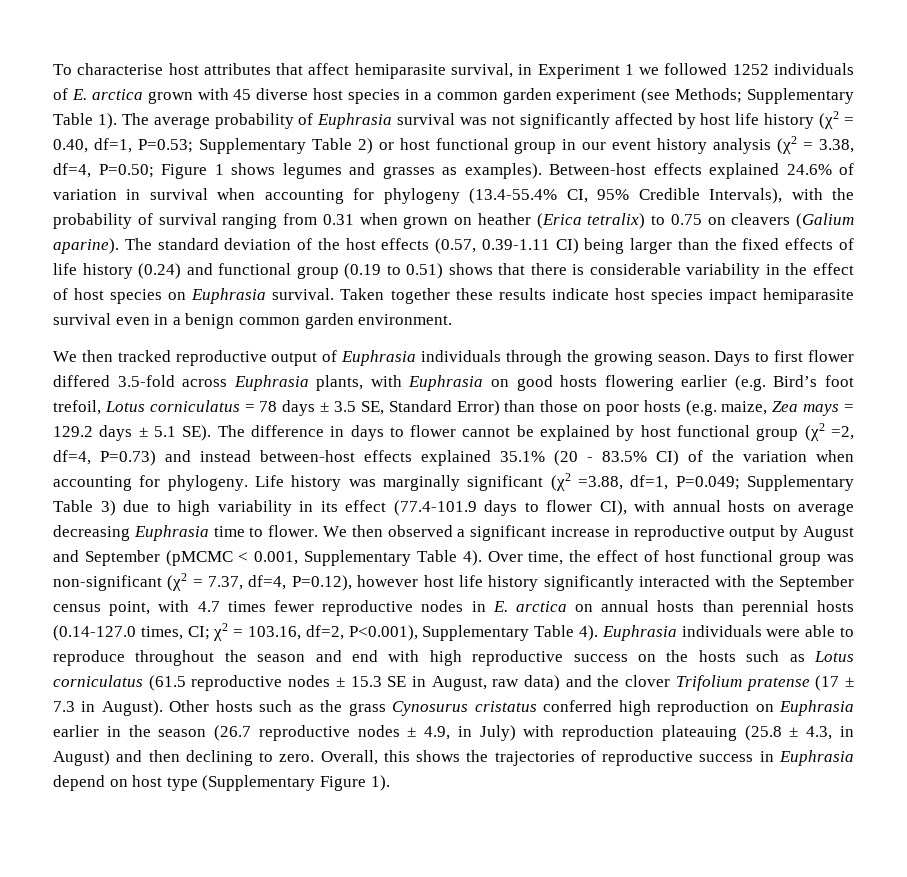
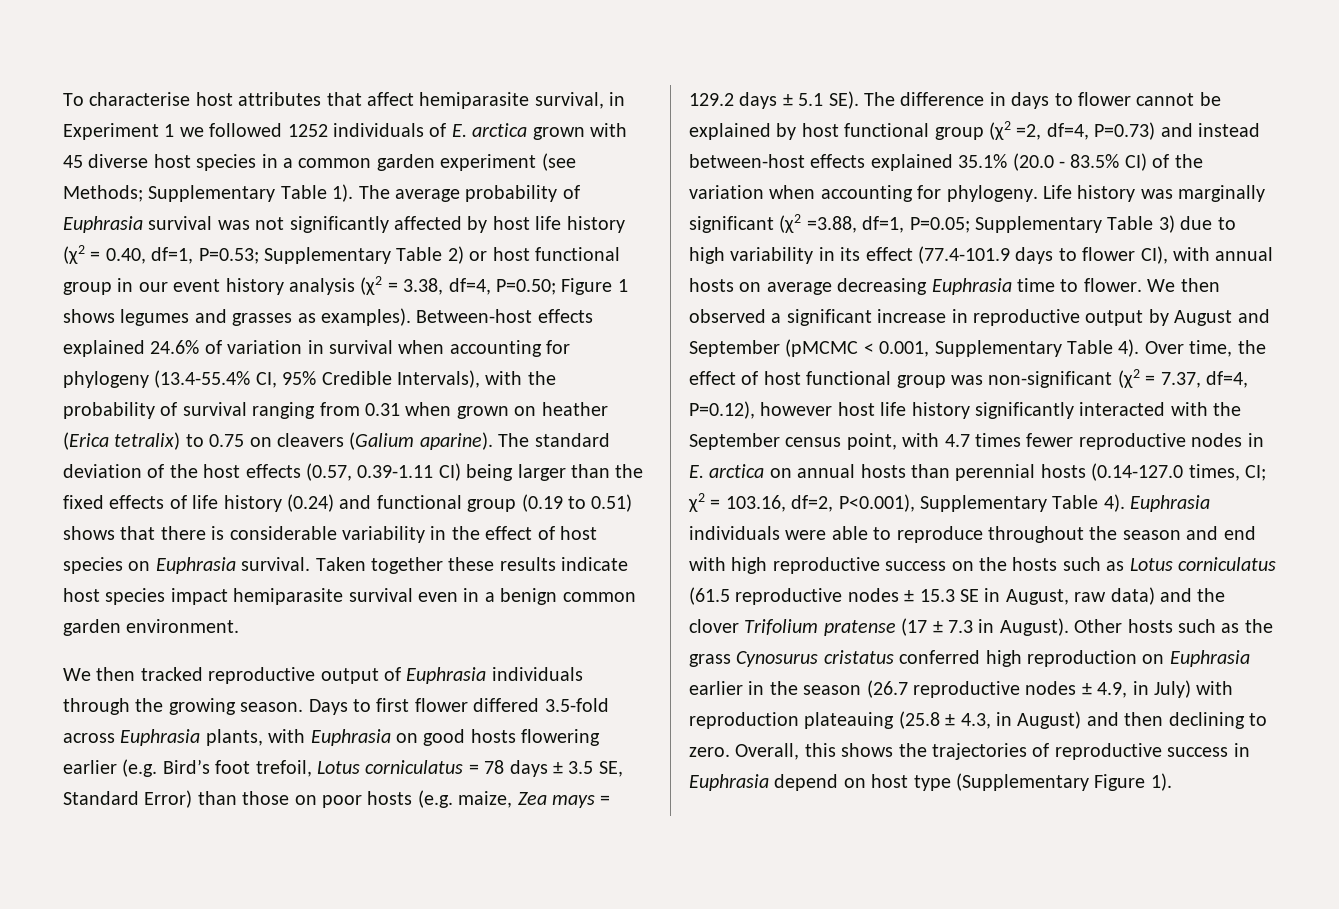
- Days to first flower differed 3.5-fold across Euphrasia plants, with Euphrasia on good hosts flowering earlier (e.g. Bird’s foot trefoil, Lotus corniculatus = 78 days ± 3.5 SE, Standard Error) than those on poor hosts (e.g. maize, Zea mays = 129.2 days ± 5.1 SE). The difference in days to flower cannot be explained by host functional group (χ2 =2, df=4, P=0.73) and instead between-host effects explained 35.1% (20 - 83.5% CI) of the variation when accounting for phylogeny.
+ Days to first flower differed 3.5-fold across Euphrasia plants, with Euphrasia on good hosts flowering earlier (e.g. Bird’s foot trefoil, Lotus corniculatus = 78 days ± 3.5 SE, Standard Error) than those on poor hosts (e.g. maize, Zea mays = 129.2 days ± 5.1 SE). The difference in days to flower cannot be explained by host functional group (χ2 =2, df=4, P=0.73) and instead between-host effects explained 35.1% (20.0 - 83.5% CI) of the variation when accounting for phylogeny.
- Life history was marginally significant (χ2 =3.88, df=1, P=0.049; Supplementary Table 3) due to high variability in its effect (77.4-101.9 days to flower CI), with annual hosts on average decreasing Euphrasia time to flower.
+ Life history was marginally significant (χ2 =3.88, df=1, P=0.05; Supplementary Table 3) due to high variability in its effect (77.4-101.9 days to flower CI), with annual hosts on average decreasing Euphrasia time to flower.

